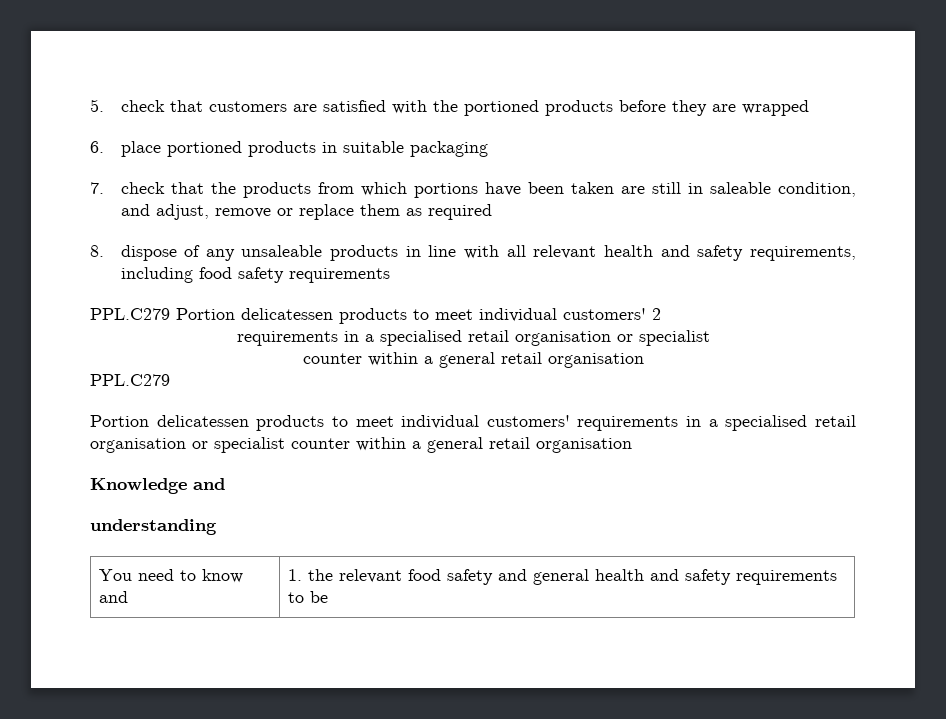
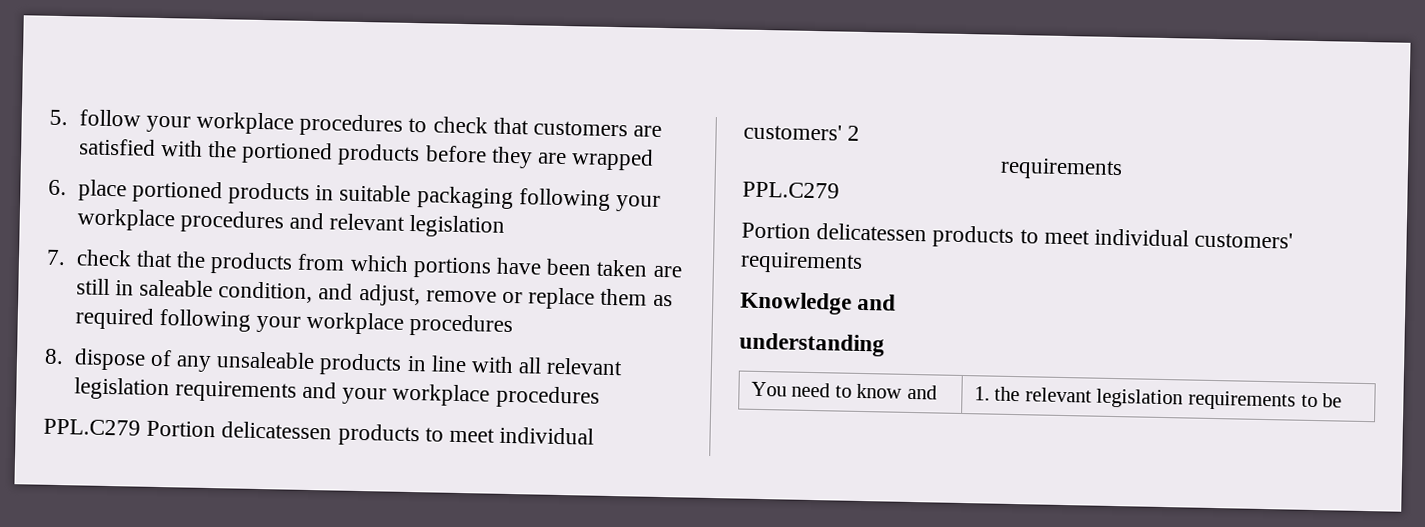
- 5. check that customers are satisfied with the portioned products before they are wrapped
+ 5. follow your workplace procedures to check that customers are satisfied with the portioned products before they are wrapped
- 6. place portioned products in suitable packaging
+ 6. place portioned products in suitable packaging following your workplace procedures and relevant legislation
- 7. check that the products from which portions have been taken are still in saleable condition, and adjust, remove or replace them as required
+ 7. check that the products from which portions have been taken are still in saleable condition, and adjust, remove or replace them as required following your workplace procedures
- 8. dispose of any unsaleable products in line with all relevant health and safety requirements, including food safety requirements
+ 8. dispose of any unsaleable products in line with all relevant legislation requirements and your workplace procedures
  PPL.C279 Portion delicatessen products to meet individual customers' 2
- requirements in a specialised retail organisation or specialist
- counter within a general retail organisation
+ requirements
- Portion delicatessen products to meet individual customers' requirements in a specialised retail organisation or specialist counter within a general retail organisation
+ Portion delicatessen products to meet individual customers' requirements
- You need to know and | 1. the relevant food safety and general health and safety requirements to be
+ You need to know and | 1. the relevant legislation requirements to be

